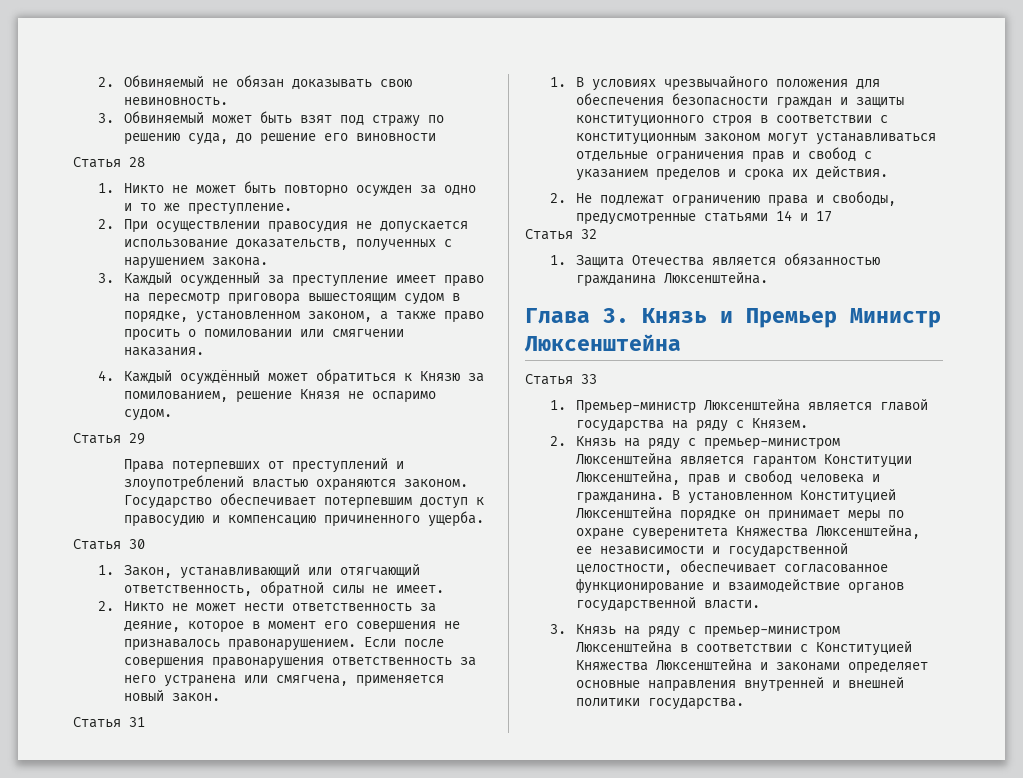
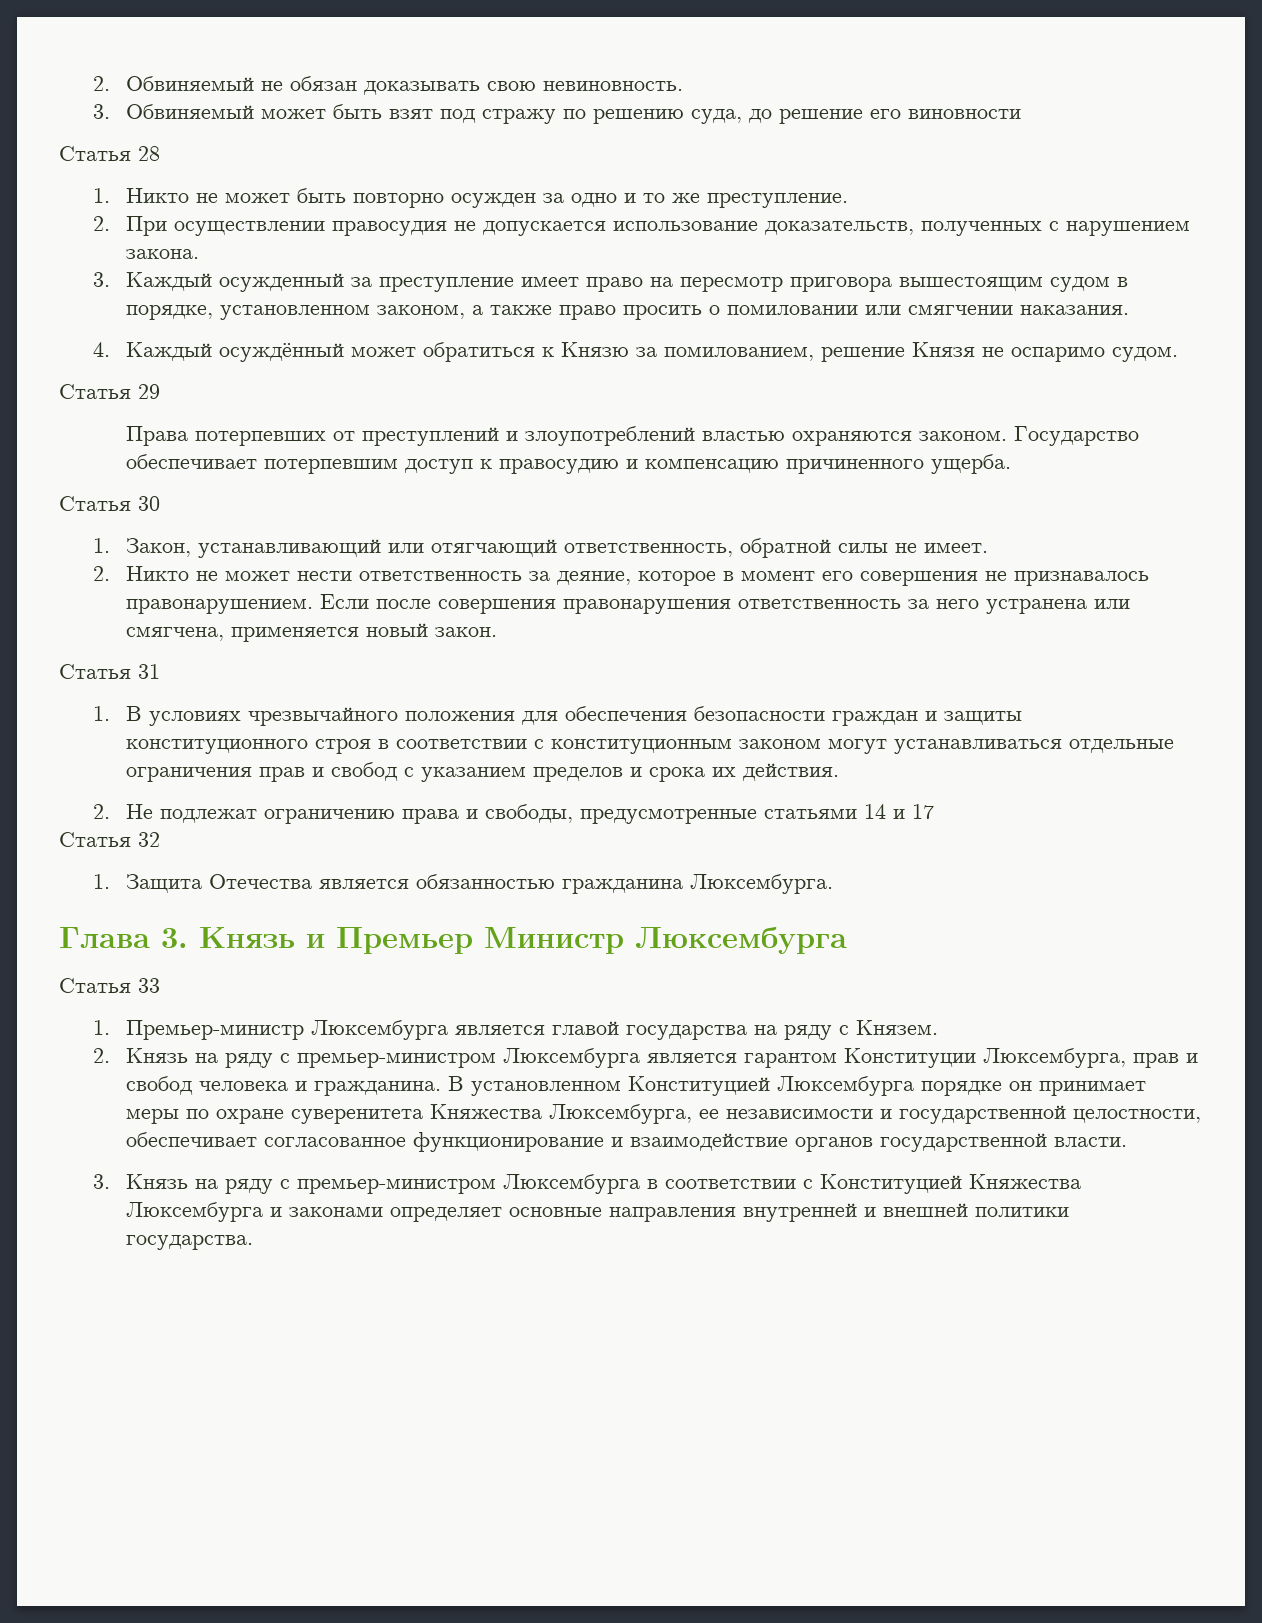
- 1. Защита Отечества является обязанностью гражданина Люксенштейна.
+ 1. Защита Отечества является обязанностью гражданина Люксембурга.
- Глава 3. Князь и Премьер Министр Люксенштейна
+ Глава 3. Князь и Премьер Министр Люксембурга
- 1. Премьер-министр Люксенштейна является главой государства на ряду с Князем.
+ 1. Премьер-министр Люксембурга является главой государства на ряду с Князем.
- 2. Князь на ряду с премьер-министром Люксенштейна является гарантом Конституции Люксенштейна, прав и свобод человека и гражданина.
+ 2. Князь на ряду с премьер-министром Люксембурга является гарантом Конституции Люксембурга, прав и свобод человека и гражданина.
- В установленном Конституцией Люксенштейна порядке он принимает меры по охране суверенитета Княжества Люксенштейна, ее независимости и государственной целостности, обеспечивает согласованное функционирование и взаимодействие органов государственной власти.
+ В установленном Конституцией Люксембурга порядке он принимает меры по охране суверенитета Княжества Люксембурга, ее независимости и государственной целостности, обеспечивает согласованное функционирование и взаимодействие органов государственной власти.
- 3. Князь на ряду с премьер-министром Люксенштейна в соответствии с Конституцией Княжества Люксенштейна и законами определяет основные направления внутренней и внешней политики государства.
+ 3. Князь на ряду с премьер-министром Люксембурга в соответствии с Конституцией Княжества Люксембурга и законами определяет основные направления внутренней и внешней политики государства.

